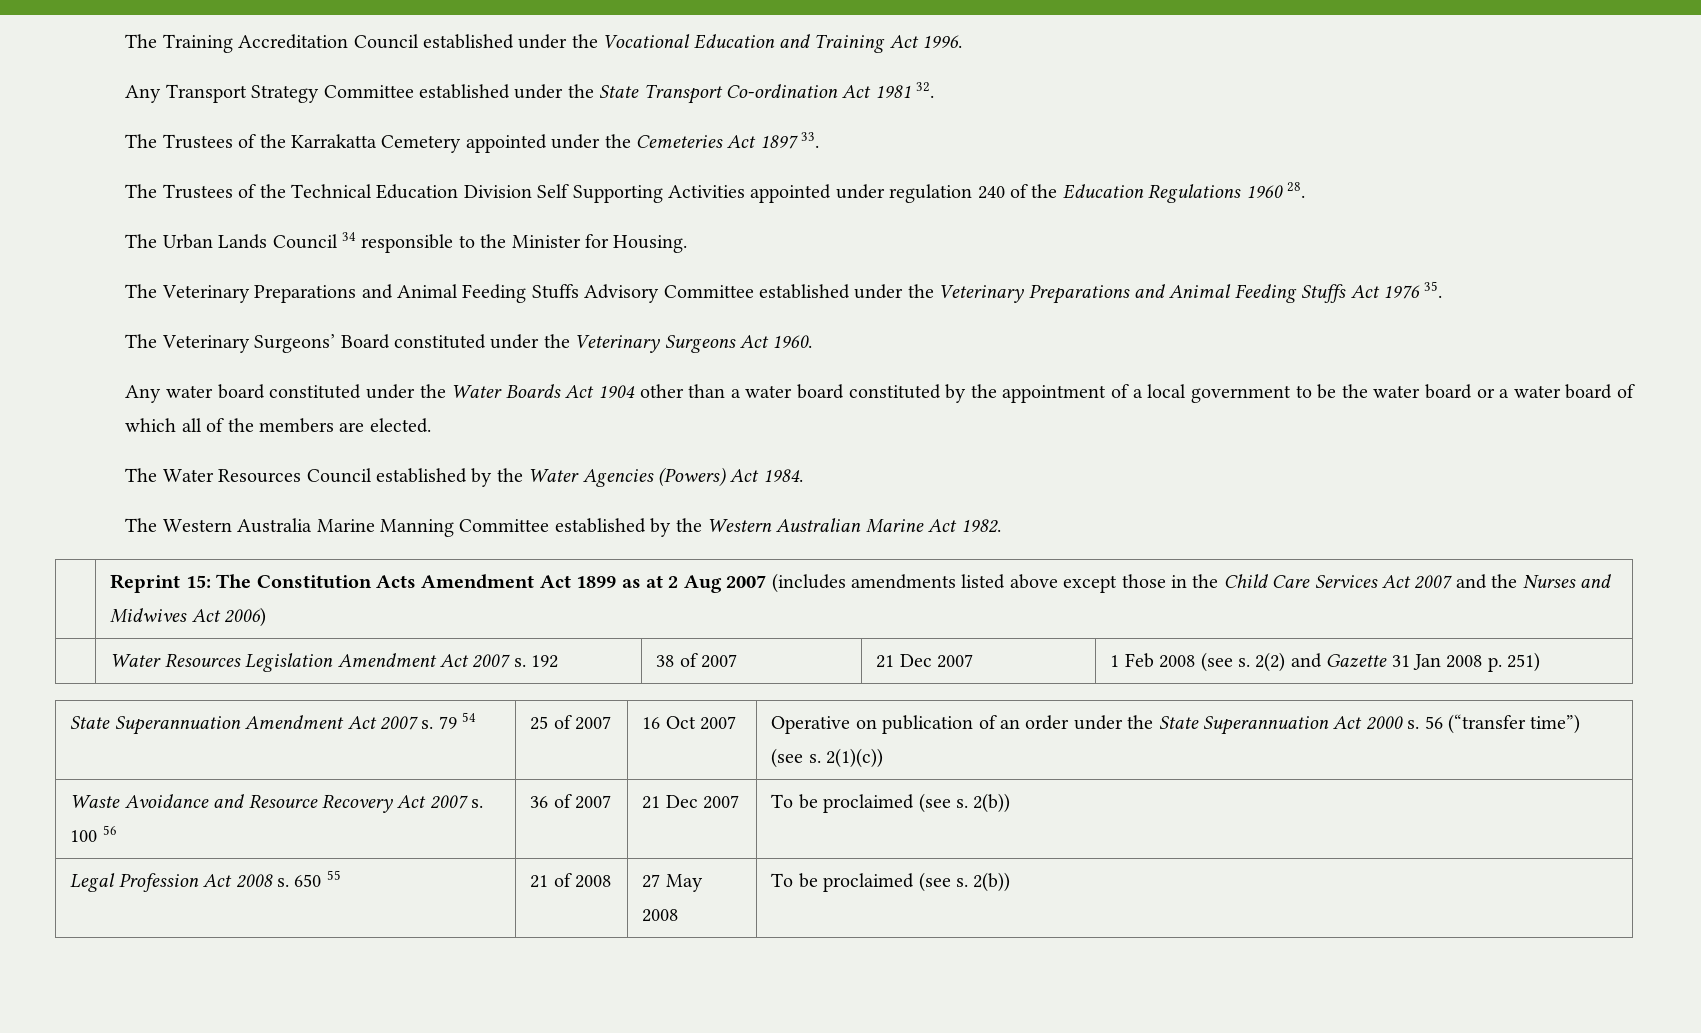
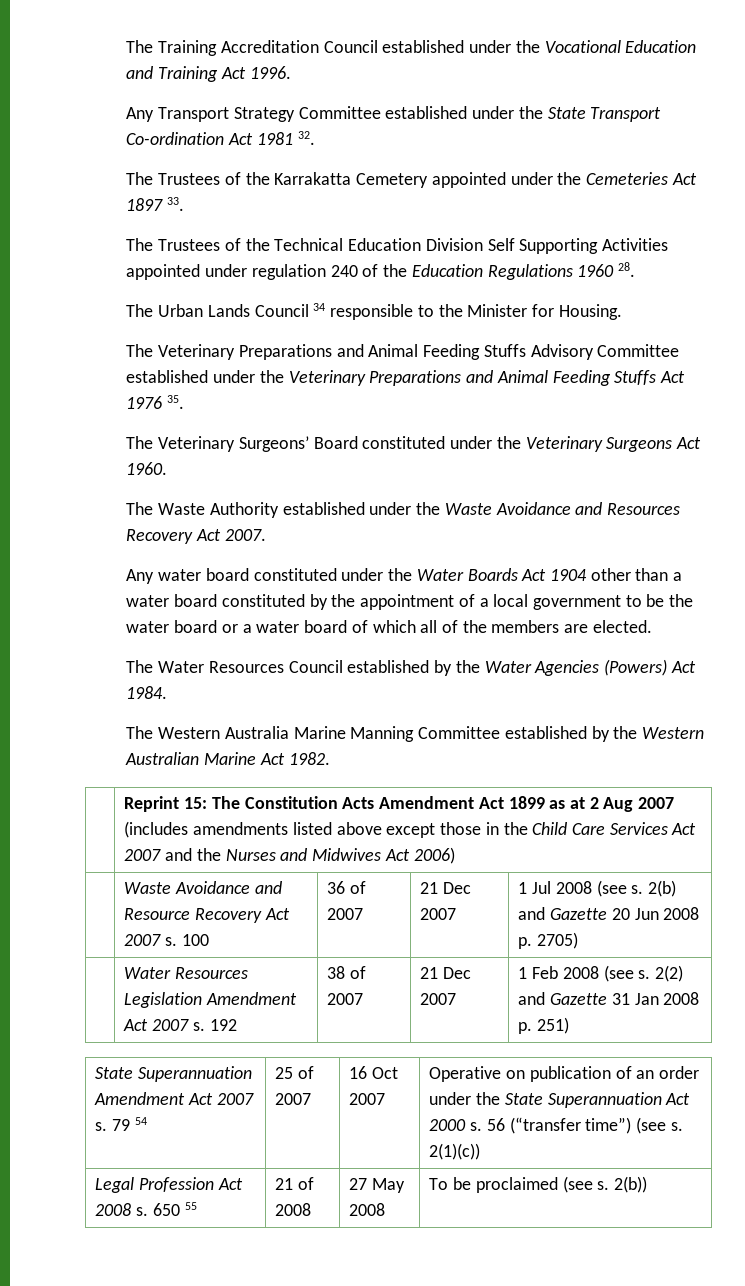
+ The Waste Authority established under the Waste Avoidance and Resources Recovery Act 2007.
+ | Waste Avoidance and Resource Recovery Act 2007 s. 100 | 36 of 2007 | 21 Dec 2007 | 1 Jul 2008 (see s. 2(b) and Gazette 20 Jun 2008 p. 2705)
- Waste Avoidance and Resource Recovery Act 2007 s. 100 56 | 36 of 2007 | 21 Dec 2007 | To be proclaimed (see s. 2(b))

